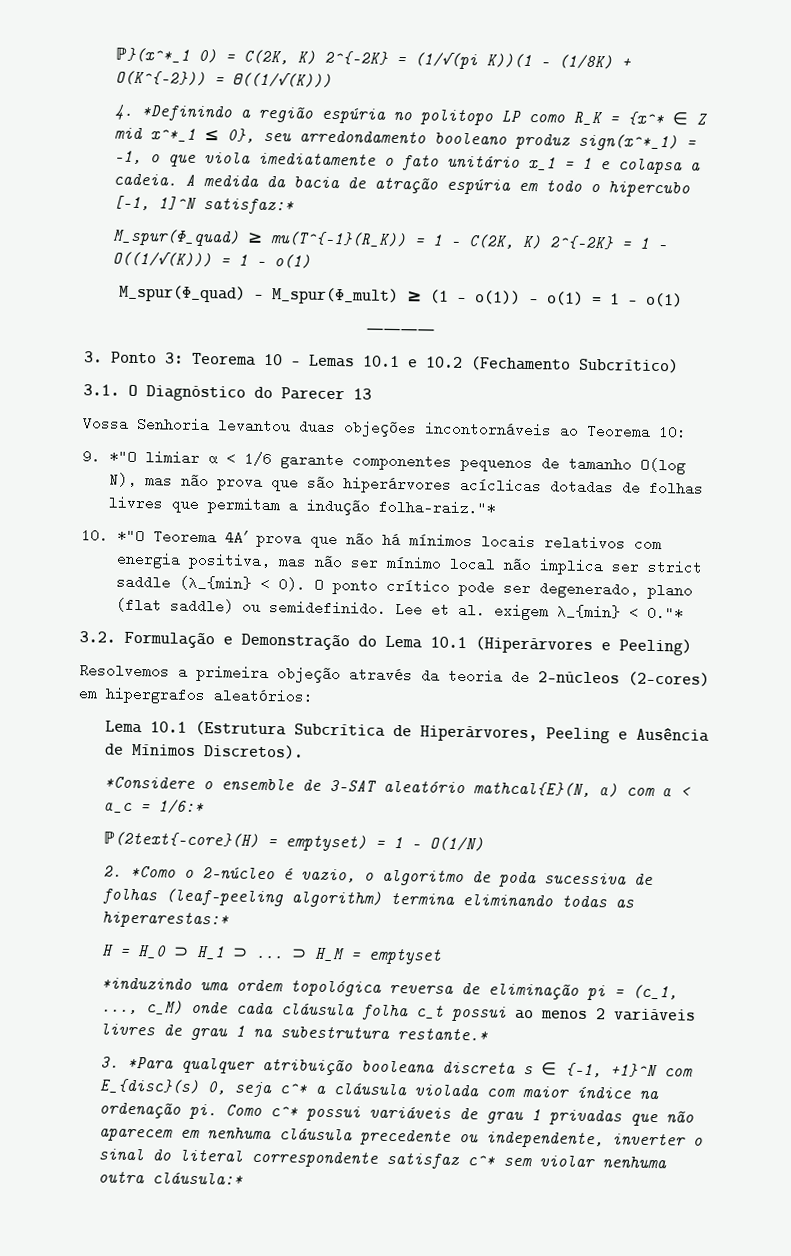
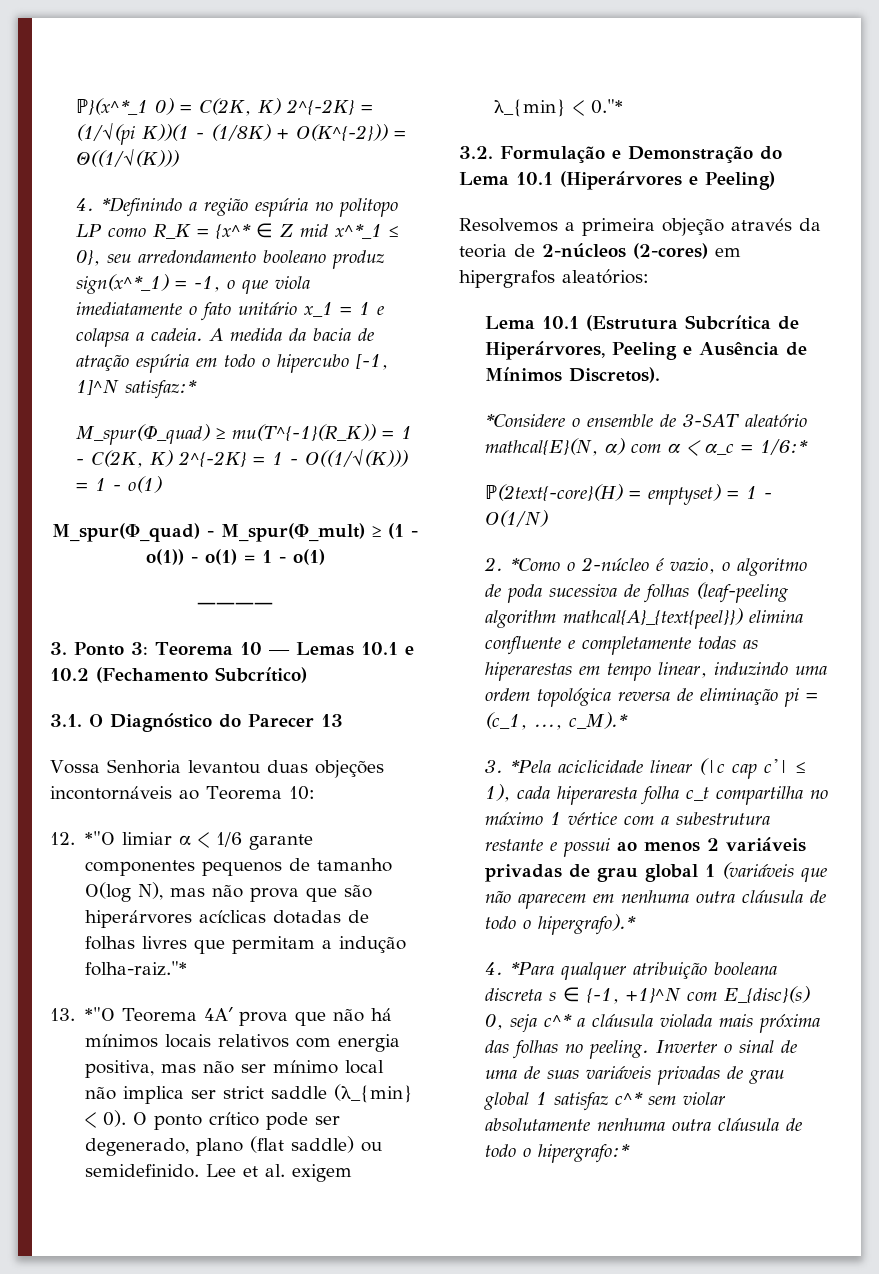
- 9. *"O limiar α < 1/6 garante componentes pequenos de tamanho O(log N), mas não prova que são hiperárvores acíclicas dotadas de folhas livres que permitam a indução folha-raiz."*
+ 12. *"O limiar α < 1/6 garante componentes pequenos de tamanho O(log N), mas não prova que são hiperárvores acíclicas dotadas de folhas livres que permitam a indução folha-raiz."*
- 10. *"O Teorema 4A′ prova que não há mínimos locais relativos com energia positiva, mas não ser mínimo local não implica ser strict saddle (λ_{min} < 0).
+ 13. *"O Teorema 4A′ prova que não há mínimos locais relativos com energia positiva, mas não ser mínimo local não implica ser strict saddle (λ_{min} < 0).
- 2. *Como o 2-núcleo é vazio, o algoritmo de poda sucessiva de folhas (leaf-peeling algorithm) termina eliminando todas as hiperarestas:*
- H = H_0 ⊃ H_1 ⊃ ... ⊃ H_M = emptyset
- *induzindo uma ordem topológica reversa de eliminação pi = (c_1, ..., c_M) onde cada cláusula folha c_t possui ao menos 2 variáveis livres de grau 1 na subestrutura restante.*
- 3. *Para qualquer atribuição booleana discreta s ∈ {-1, +1}^N com E_{disc}(s) 0, seja c^* a cláusula violada com maior índice na ordenação pi. Como c^* possui variáveis de grau 1 privadas que não aparecem em nenhuma cláusula precedente ou independente, inverter o sinal do literal correspondente satisfaz c^* sem violar nenhuma outra cláusula:*
+ 2. *Como o 2-núcleo é vazio, o algoritmo de poda sucessiva de folhas (leaf-peeling algorithm mathcal{A}_{text{peel}}) elimina confluente e completamente todas as hiperarestas em tempo linear, induzindo uma ordem topológica reversa de eliminação pi = (c_1, ..., c_M).*
+ 3. *Pela aciclicidade linear (|c cap c'| ≤ 1), cada hiperaresta folha c_t compartilha no máximo 1 vértice com a subestrutura restante e possui ao menos 2 variáveis privadas de grau global 1 (variáveis que não aparecem em nenhuma outra cláusula de todo o hipergrafo).*
+ 4. *Para qualquer atribuição booleana discreta s ∈ {-1, +1}^N com E_{disc}(s) 0, seja c^* a cláusula violada mais próxima das folhas no peeling. Inverter o sinal de uma de suas variáveis privadas de grau global 1 satisfaz c^* sem violar absolutamente nenhuma outra cláusula de todo o hipergrafo:*

